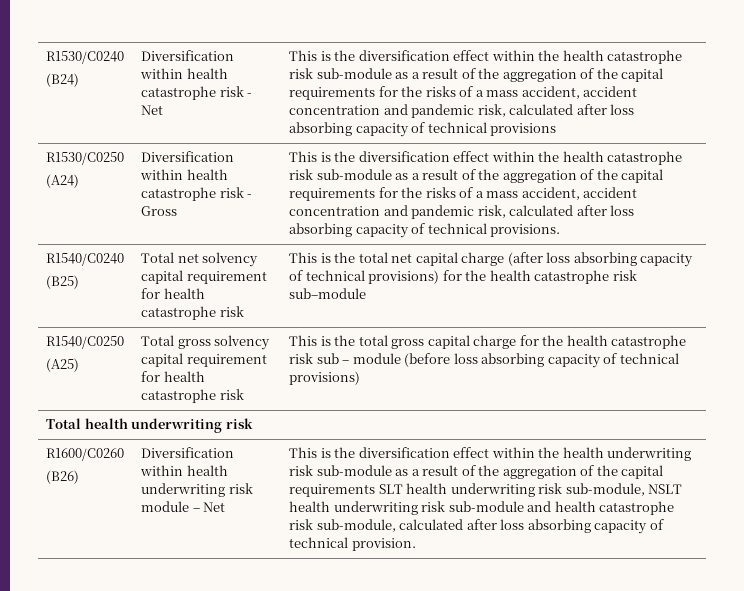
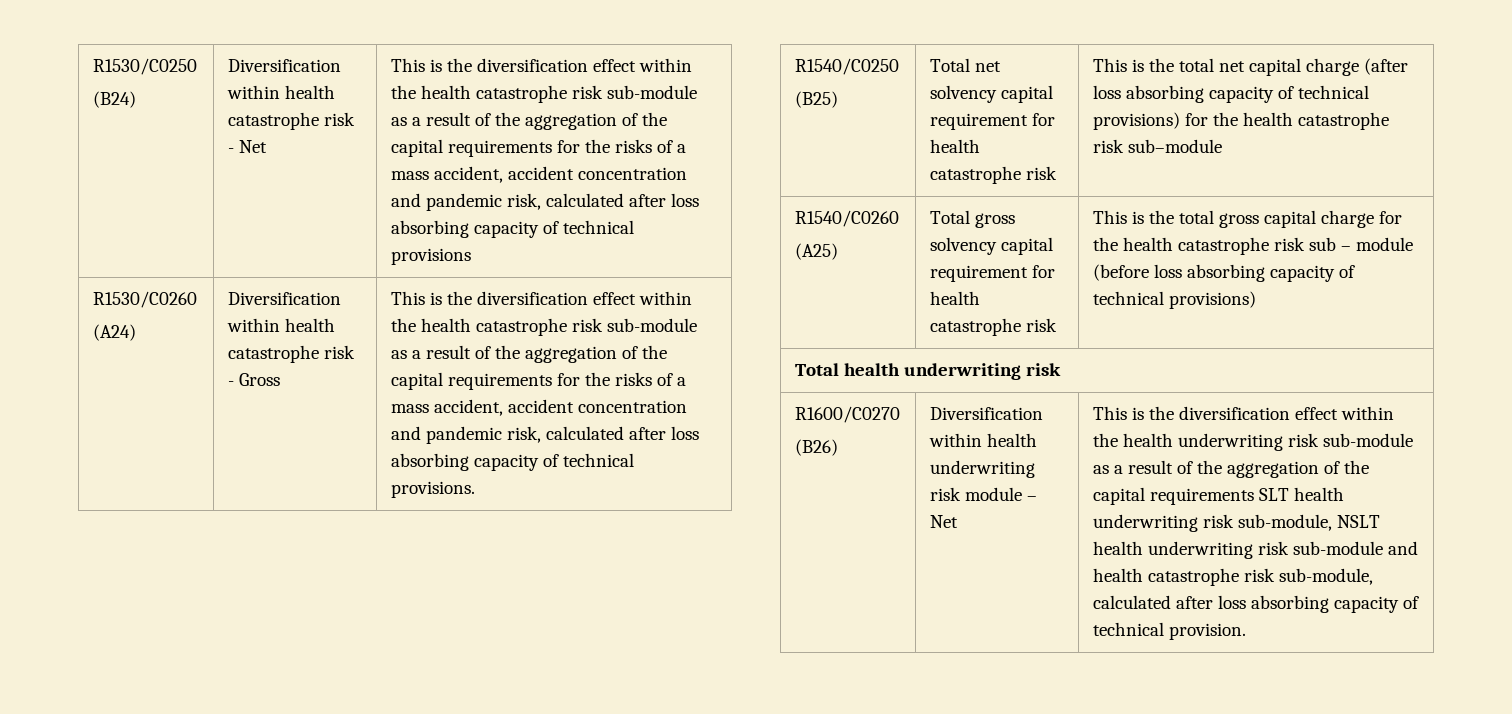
- R1530/C0240
+ R1530/C0250
- R1530/C0250
+ R1530/C0260
- R1540/C0240
+ R1540/C0250
- R1540/C0250
+ R1540/C0260
- R1600/C0260
+ R1600/C0270

